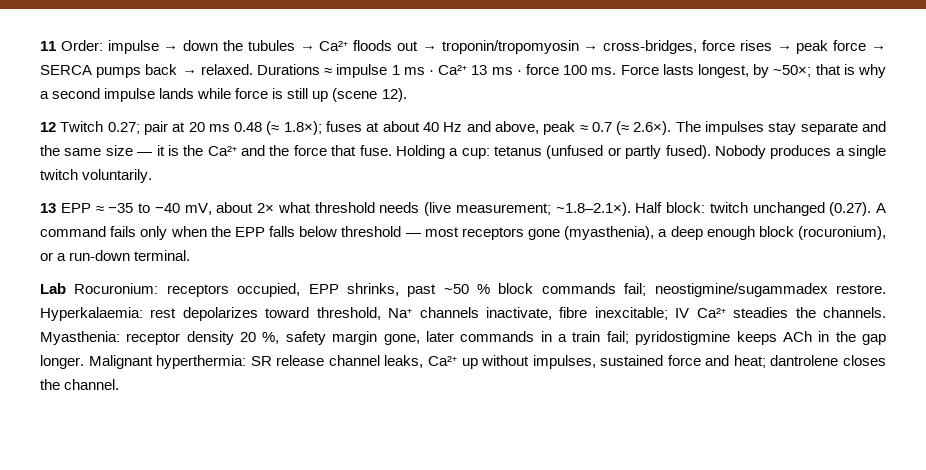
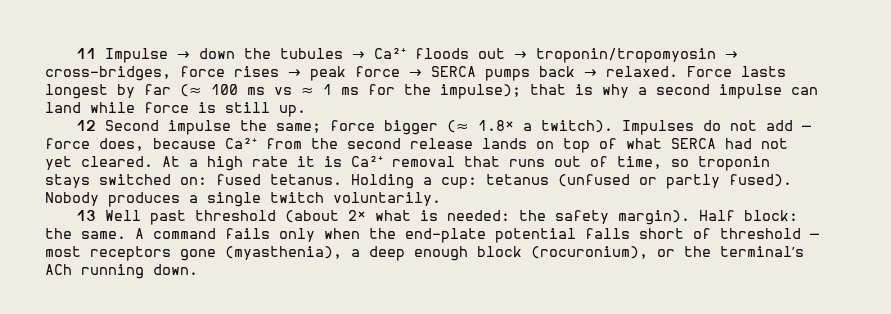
- 11 Order: impulse → down the tubules → Ca²⁺ floods out → troponin/tropomyosin → cross-bridges, force rises → peak force → SERCA pumps back → relaxed.
+ 11 Impulse → down the tubules → Ca²⁺ floods out → troponin/tropomyosin → cross-bridges, force rises → peak force → SERCA pumps back → relaxed.
- Durations ≈ impulse 1 ms · Ca²⁺ 13 ms · force 100 ms. Force lasts longest, by ~50×; that is why a second impulse lands while force is still up (scene 12).
- 12 Twitch 0.27; pair at 20 ms 0.48 (≈ 1.8×); fuses at about 40 Hz and above, peak ≈ 0.7 (≈ 2.6×). The impulses stay separate and the same size — it is the Ca²⁺ and the force that fuse.
+ Force lasts longest by far (≈ 100 ms vs ≈ 1 ms for the impulse); that is why a second impulse can land while force is still up.
+ 12 Second impulse the same; force bigger (≈ 1.8× a twitch). Impulses do not add — force does, because Ca²⁺ from the second release lands on top of what SERCA had not yet cleared. At a high rate it is Ca²⁺ removal that runs out of time, so troponin stays switched on: fused tetanus.
- 13 EPP ≈ −35 to −40 mV, about 2× what threshold needs (live measurement; ~1.8–2.1×). Half block: twitch unchanged (0.27). A command fails only when the EPP falls below threshold — most receptors gone (myasthenia), a deep enough block (rocuronium), or a run-down terminal.
- Lab Rocuronium: receptors occupied, EPP shrinks, past ~50 % block commands fail; neostigmine/sugammadex restore. Hyperkalaemia: rest depolarizes toward threshold, Na⁺ channels inactivate, fibre inexcitable; IV Ca²⁺ steadies the channels. Myasthenia: receptor density 20 %, safety margin gone, later commands in a train fail; pyridostigmine keeps ACh in the gap longer. Malignant hyperthermia: SR release channel leaks, Ca²⁺ up without impulses, sustained force and heat; dantrolene closes the channel.
+ 13 Well past threshold (about 2× what is needed: the safety margin). Half block: the same. A command fails only when the end-plate potential falls short of threshold — most receptors gone (myasthenia), a deep enough block (rocuronium), or the terminal’s ACh running down.

